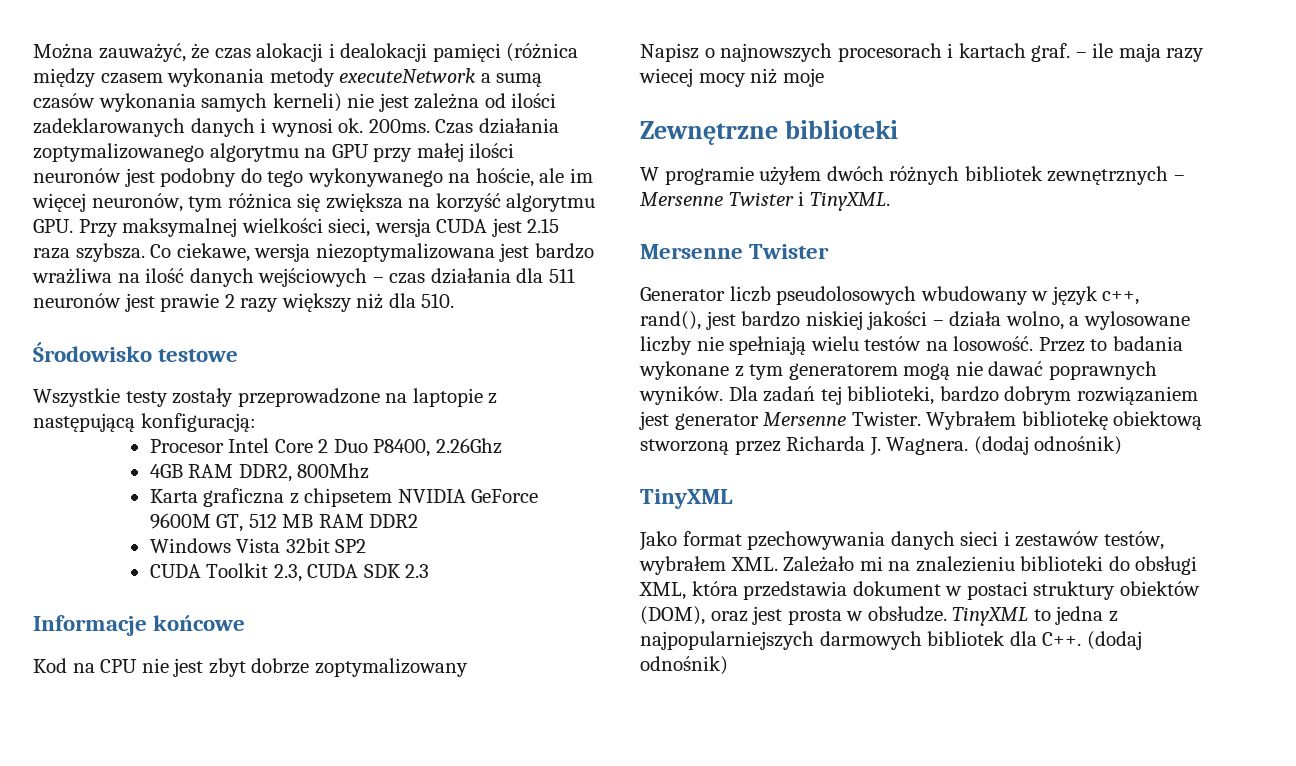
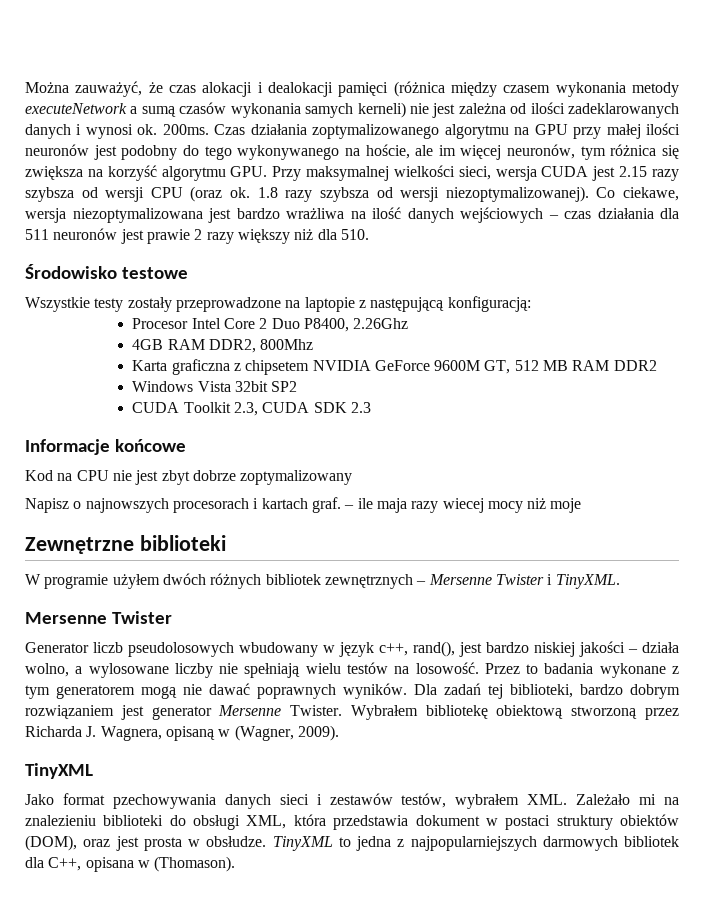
- Czas działania zoptymalizowanego algorytmu na GPU przy małej ilości neuronów jest podobny do tego wykonywanego na hoście, ale im więcej neuronów, tym różnica się zwiększa na korzyść algorytmu GPU. Przy maksymalnej wielkości sieci, wersja CUDA jest 2.15 raza szybsza.
+ Czas działania zoptymalizowanego algorytmu na GPU przy małej ilości neuronów jest podobny do tego wykonywanego na hoście, ale im więcej neuronów, tym różnica się zwiększa na korzyść algorytmu GPU. Przy maksymalnej wielkości sieci, wersja CUDA jest 2.15 razy szybsza od wersji CPU (oraz ok. 1.8 razy szybsza od wersji niezoptymalizowanej).
- Wybrałem bibliotekę obiektową stworzoną przez Richarda J. Wagnera. (dodaj odnośnik)
+ Wybrałem bibliotekę obiektową stworzoną przez Richarda J. Wagnera, opisaną w (Wagner, 2009).
- TinyXML to jedna z najpopularniejszych darmowych bibliotek dla C++. (dodaj odnośnik)
+ TinyXML to jedna z najpopularniejszych darmowych bibliotek dla C++, opisana w (Thomason).

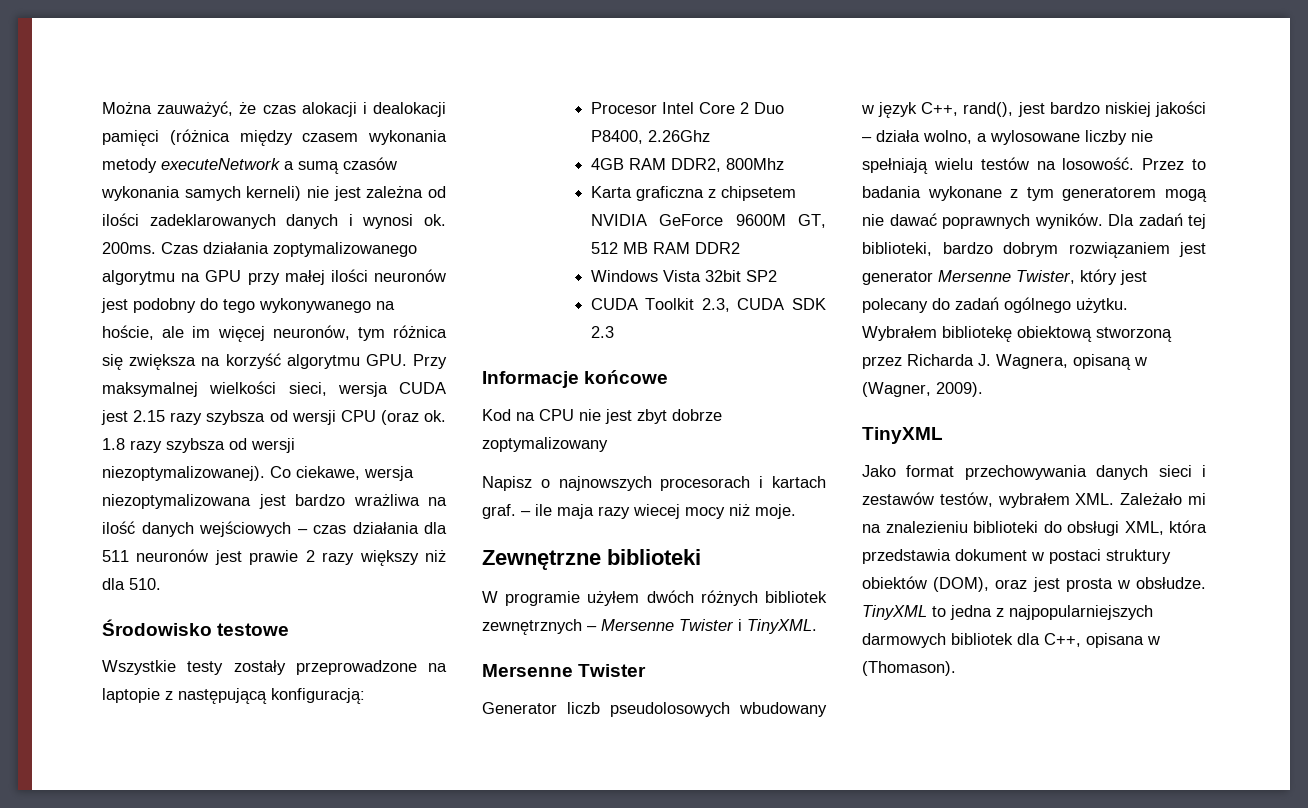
- – ile maja razy wiecej mocy niż moje
+ – ile maja razy wiecej mocy niż moje.
- Generator liczb pseudolosowych wbudowany w język c++, rand(), jest bardzo niskiej jakości – działa wolno, a wylosowane liczby nie spełniają wielu testów na losowość.
+ Generator liczb pseudolosowych wbudowany w język C++, rand(), jest bardzo niskiej jakości – działa wolno, a wylosowane liczby nie spełniają wielu testów na losowość.
- Dla zadań tej biblioteki, bardzo dobrym rozwiązaniem jest generator Mersenne Twister.
+ Dla zadań tej biblioteki, bardzo dobrym rozwiązaniem jest generator Mersenne Twister, który jest polecany do zadań ogólnego użytku.
- Jako format pzechowywania danych sieci i zestawów testów, wybrałem XML. Zależało mi na znalezieniu biblioteki do obsługi XML, która przedstawia dokument w postaci struktury obiektów (DOM), oraz jest prosta w obsłudze.
+ Jako format przechowywania danych sieci i zestawów testów, wybrałem XML. Zależało mi na znalezieniu biblioteki do obsługi XML, która przedstawia dokument w postaci struktury obiektów (DOM), oraz jest prosta w obsłudze.

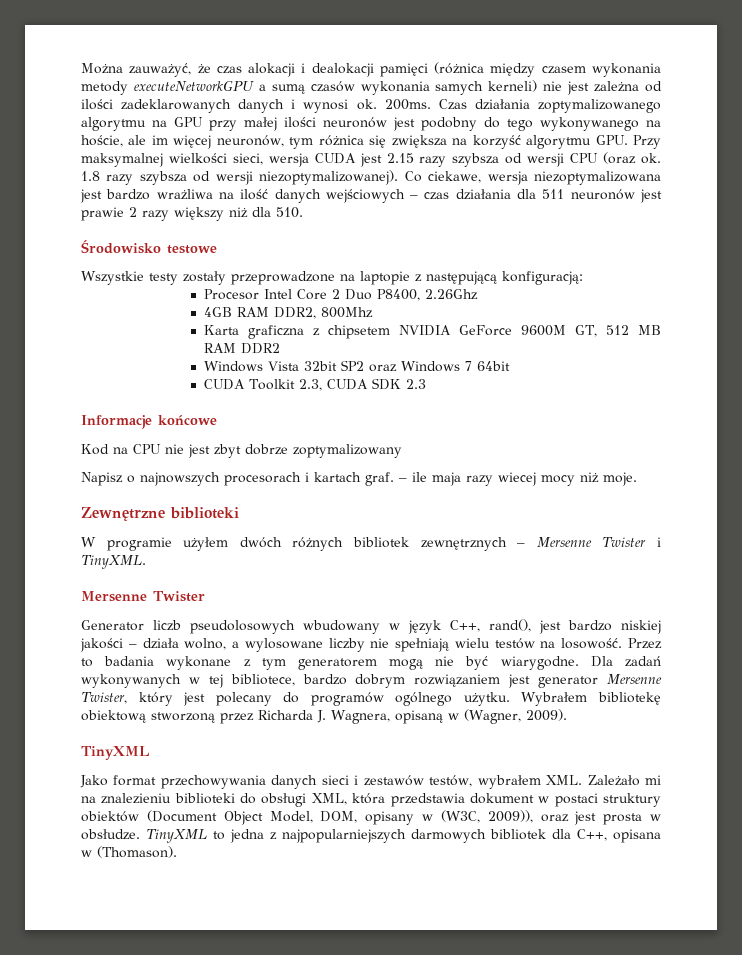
- Można zauważyć, że czas alokacji i dealokacji pamięci (różnica między czasem wykonania metody executeNetwork a sumą czasów wykonania samych kerneli) nie jest zależna od ilości zadeklarowanych danych i wynosi ok.
+ Można zauważyć, że czas alokacji i dealokacji pamięci (różnica między czasem wykonania metody executeNetworkGPU a sumą czasów wykonania samych kerneli) nie jest zależna od ilości zadeklarowanych danych i wynosi ok.
- Windows Vista 32bit SP2
+ Windows Vista 32bit SP2 oraz Windows 7 64bit
- Przez to badania wykonane z tym generatorem mogą nie dawać poprawnych wyników. Dla zadań tej biblioteki, bardzo dobrym rozwiązaniem jest generator Mersenne Twister, który jest polecany do zadań ogólnego użytku.
+ Przez to badania wykonane z tym generatorem mogą nie być wiarygodne. Dla zadań wykonywanych w tej bibliotece, bardzo dobrym rozwiązaniem jest generator Mersenne Twister, który jest polecany do programów ogólnego użytku.
- Jako format przechowywania danych sieci i zestawów testów, wybrałem XML. Zależało mi na znalezieniu biblioteki do obsługi XML, która przedstawia dokument w postaci struktury obiektów (DOM), oraz jest prosta w obsłudze.
+ Jako format przechowywania danych sieci i zestawów testów, wybrałem XML. Zależało mi na znalezieniu biblioteki do obsługi XML, która przedstawia dokument w postaci struktury obiektów (Document Object Model, DOM, opisany w (W3C, 2009)), oraz jest prosta w obsłudze.

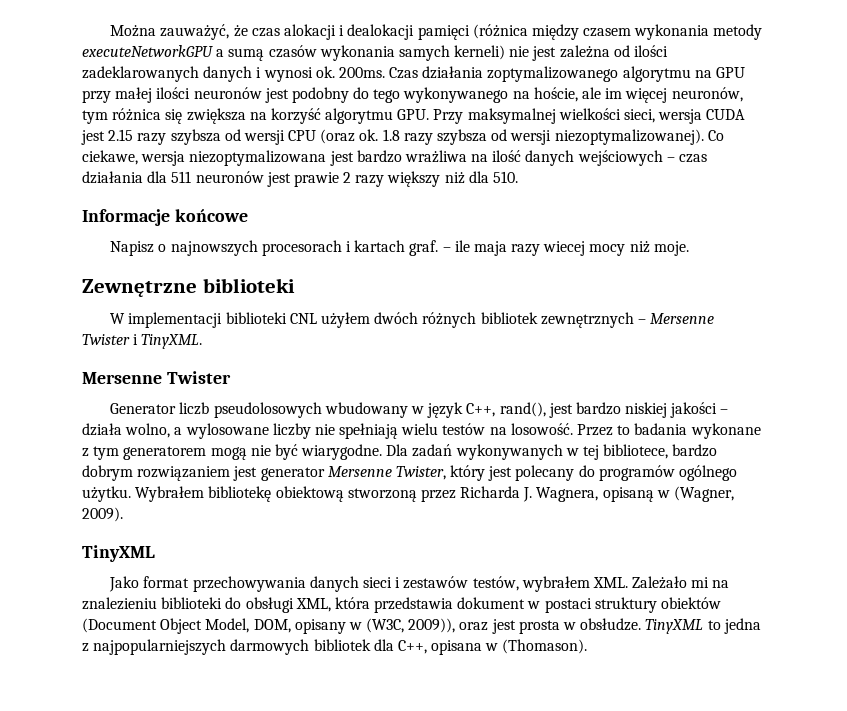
- Środowisko testowe
- Wszystkie testy zostały przeprowadzone na laptopie z następującą konfiguracją:
- Procesor Intel Core 2 Duo P8400, 2.26Ghz
- 4GB RAM DDR2, 800Mhz
- Karta graficzna z chipsetem NVIDIA GeForce 9600M GT, 512 MB RAM DDR2
- Windows Vista 32bit SP2 oraz Windows 7 64bit
- CUDA Toolkit 2.3, CUDA SDK 2.3
  Informacje końcowe
- Kod na CPU nie jest zbyt dobrze zoptymalizowany
- W programie użyłem dwóch różnych bibliotek zewnętrznych – Mersenne Twister i TinyXML.
+ W implementacji biblioteki CNL użyłem dwóch różnych bibliotek zewnętrznych – Mersenne Twister i TinyXML.

